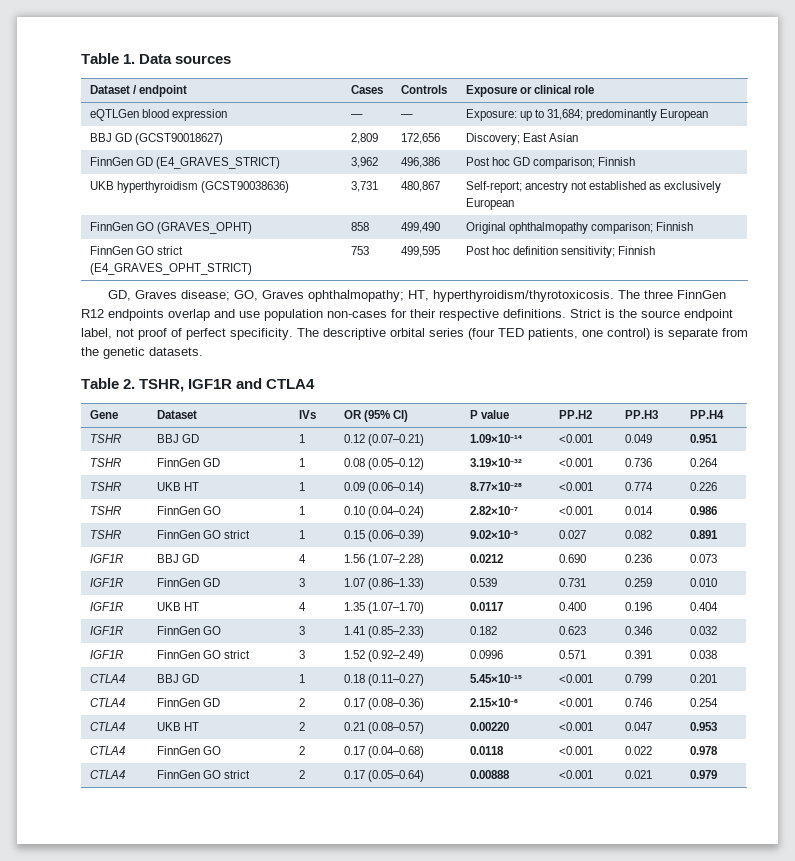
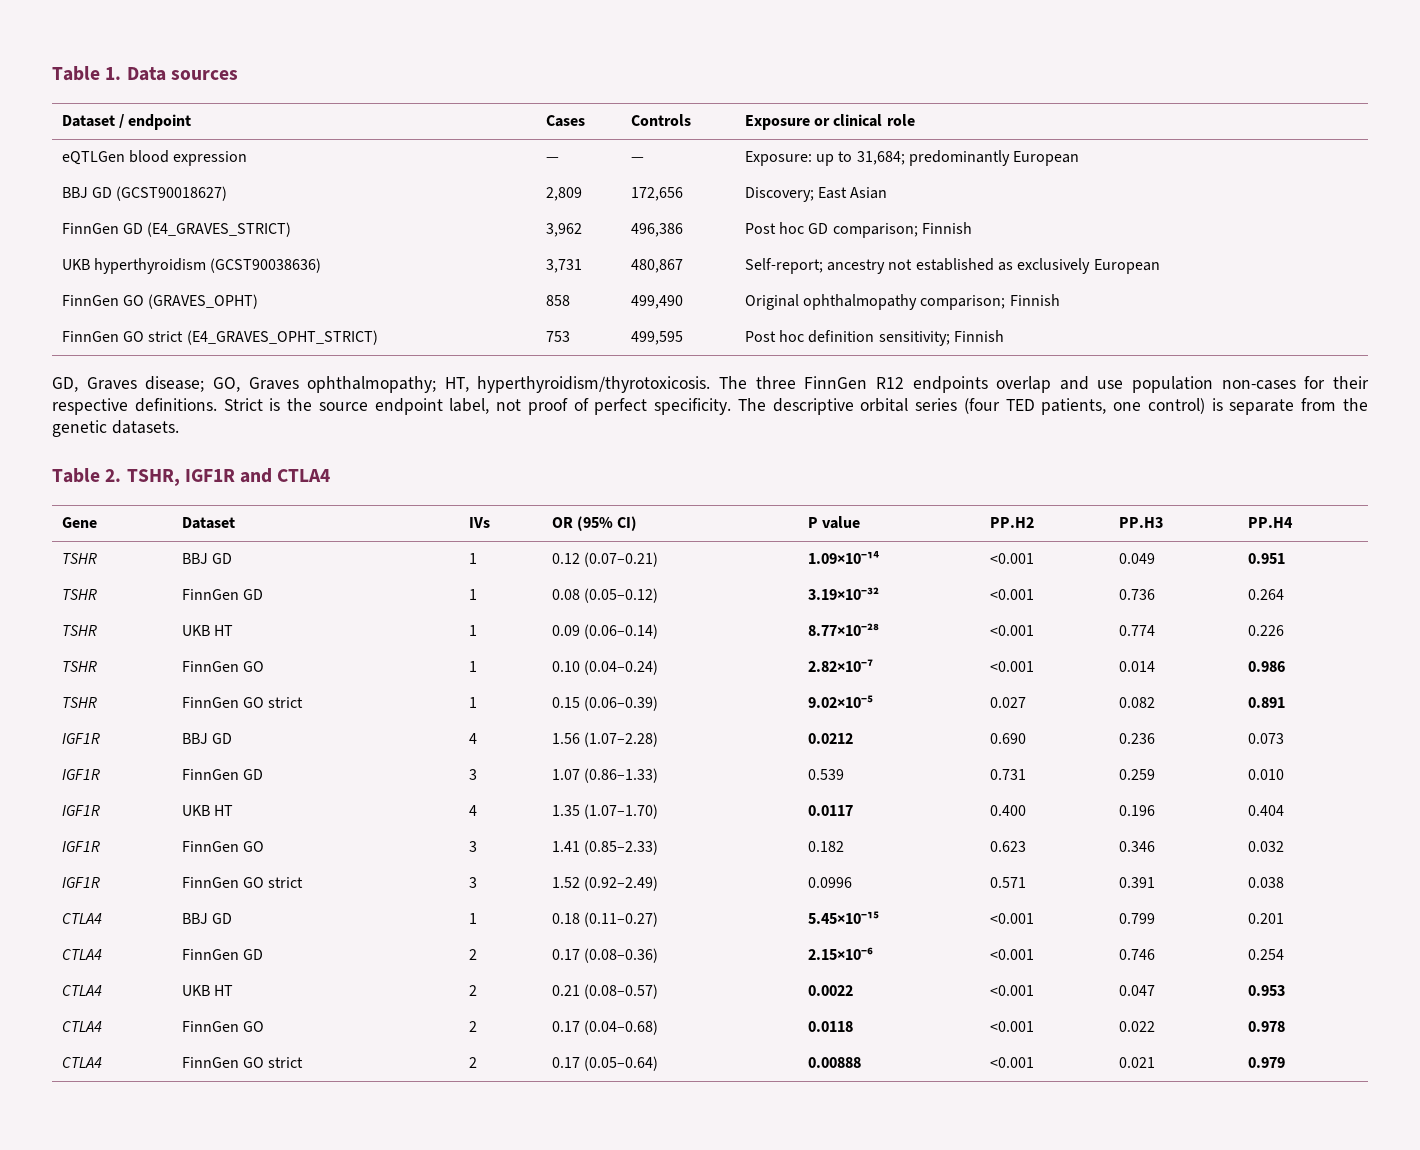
- CTLA4 | UKB HT | 2 | 0.21 (0.08–0.57) | 0.00220 | <0.001 | 0.047 | 0.953
+ CTLA4 | UKB HT | 2 | 0.21 (0.08–0.57) | 0.0022 | <0.001 | 0.047 | 0.953

